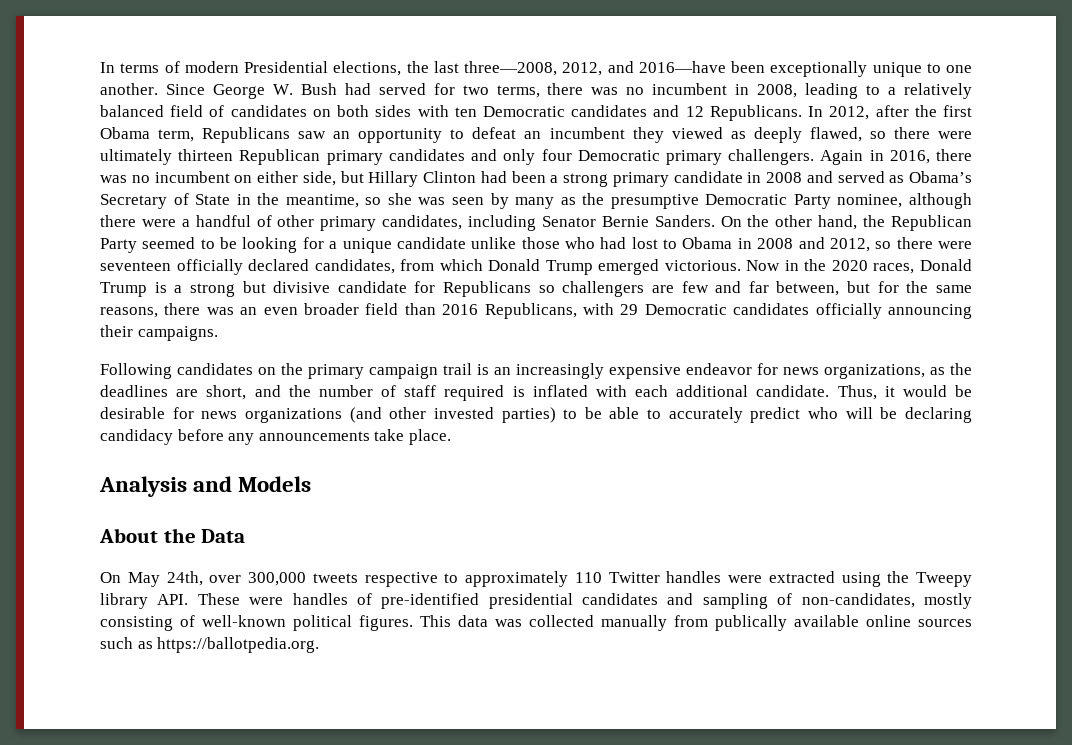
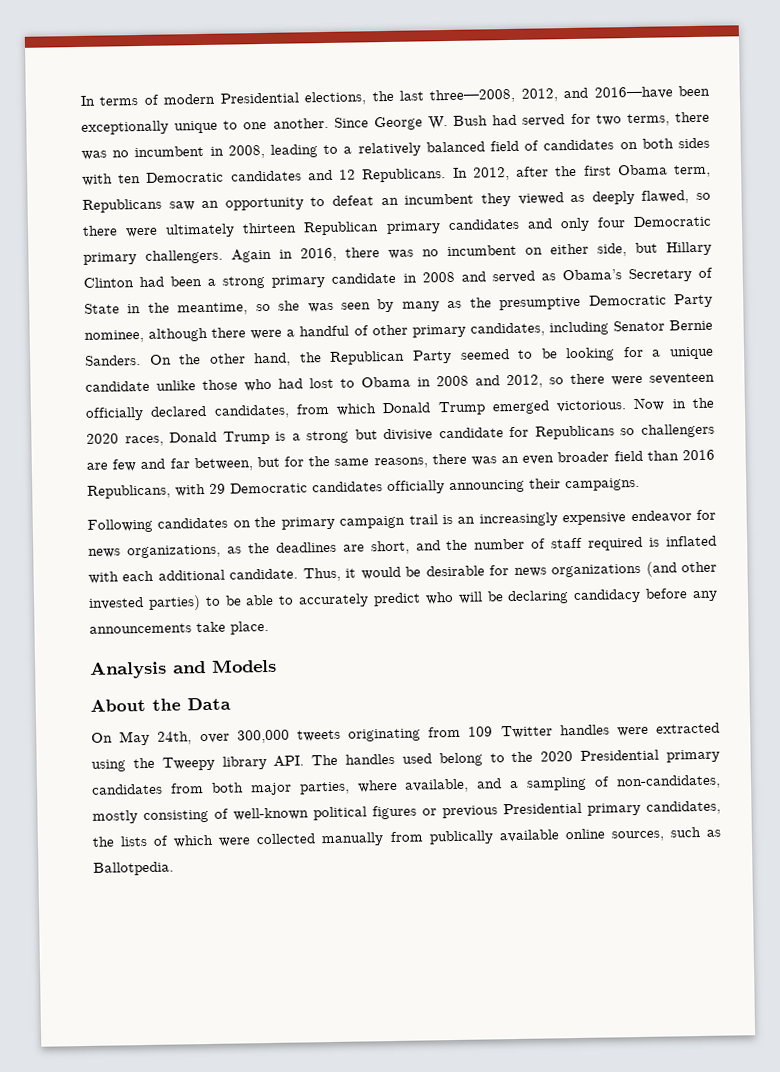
- On May 24th, over 300,000 tweets respective to approximately 110 Twitter handles were extracted using the Tweepy library API. These were handles of pre-identified presidential candidates and sampling of non-candidates, mostly consisting of well-known political figures. This data was collected manually from publically available online sources such as https://ballotpedia.org.
+ On May 24th, over 300,000 tweets originating from 109 Twitter handles were extracted using the Tweepy library API. The handles used belong to the 2020 Presidential primary candidates from both major parties, where available, and a sampling of non-candidates, mostly consisting of well-known political figures or previous Presidential primary candidates, the lists of which were collected manually from publically available online sources, such as Ballotpedia.

